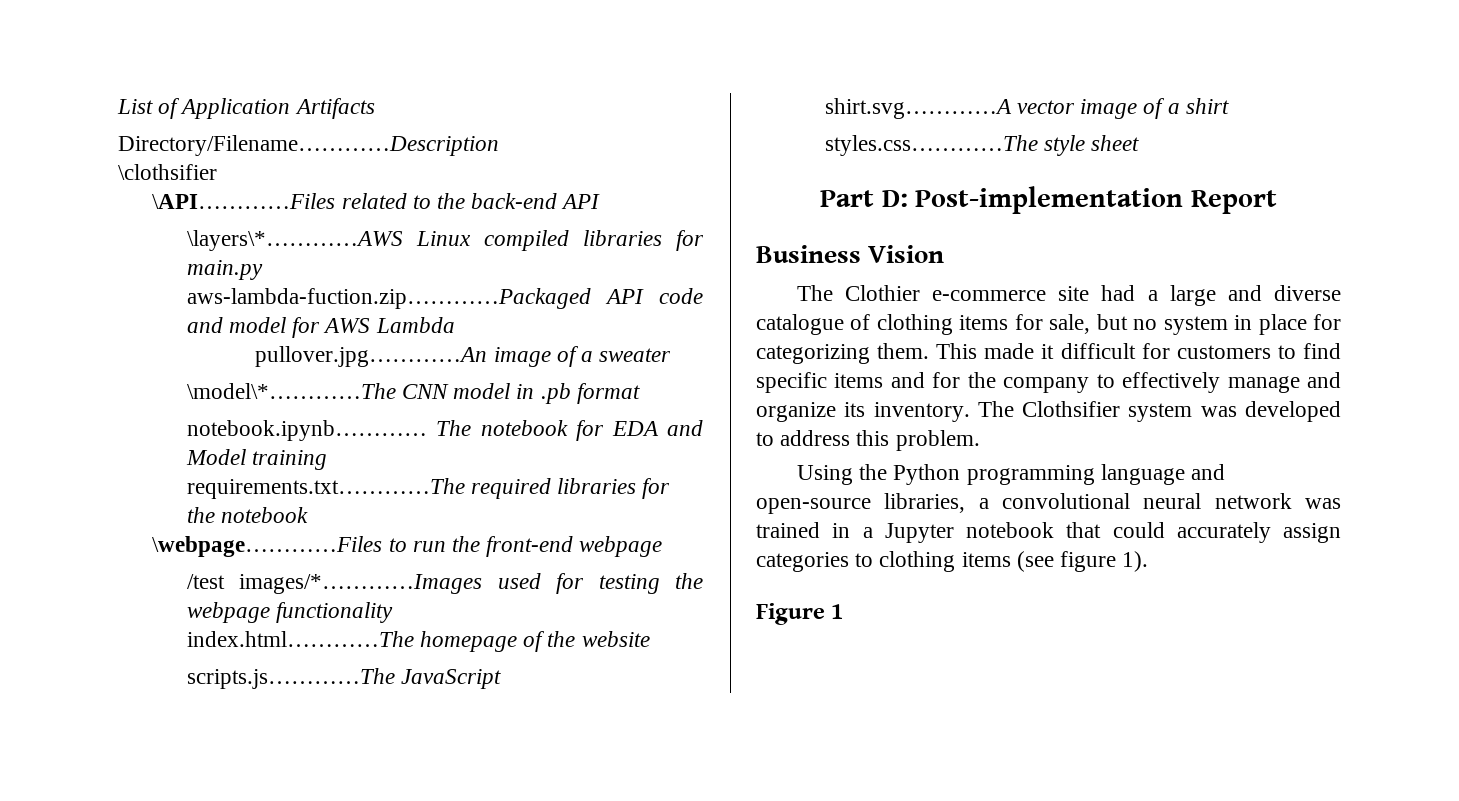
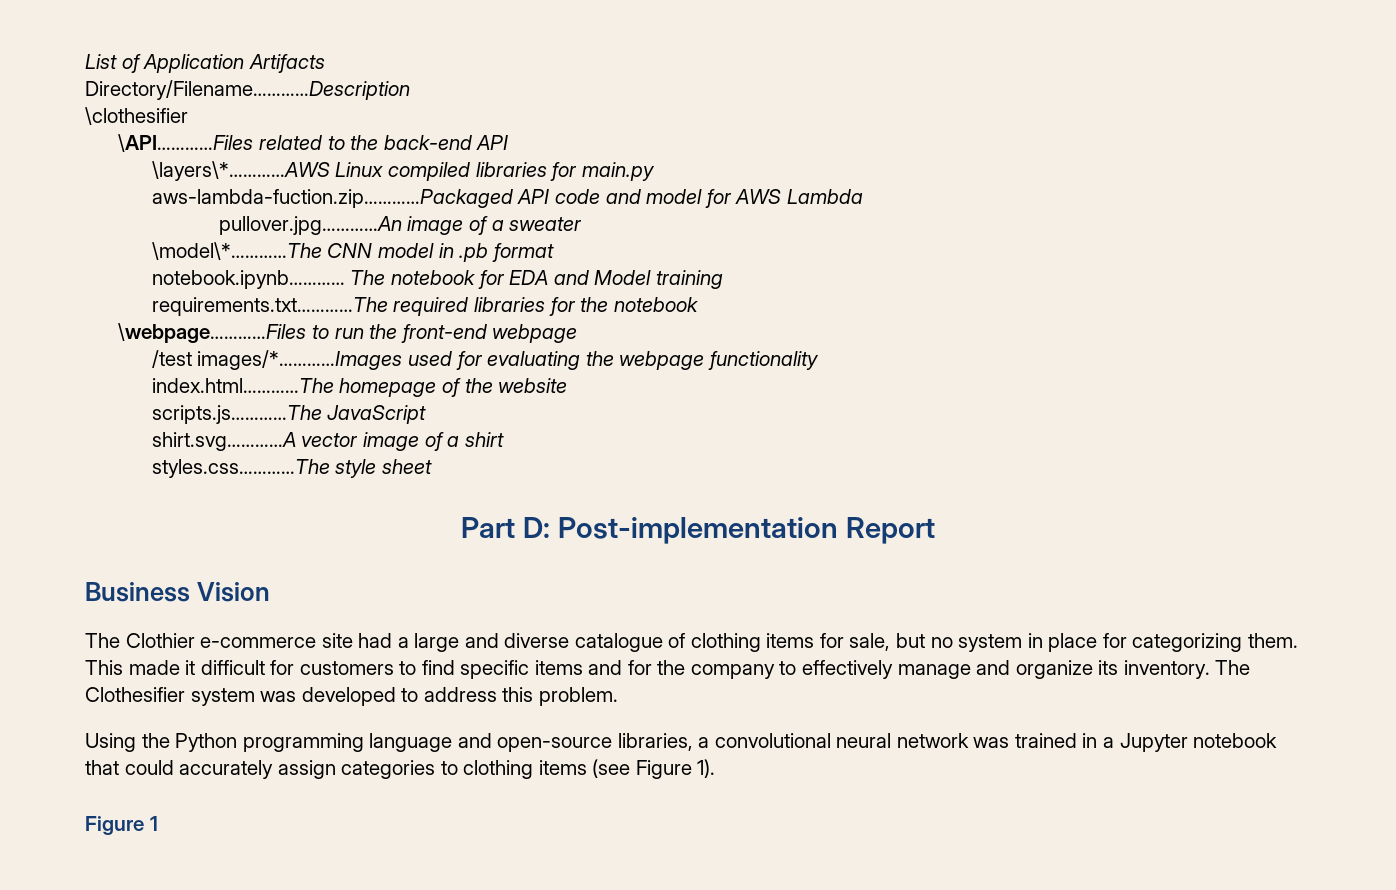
- \clothsifier
+ \clothesifier
- /test images/*…………Images used for testing the webpage functionality
+ /test images/*…………Images used for evaluating the webpage functionality
- The Clothsifier system was developed to address this problem.
+ The Clothesifier system was developed to address this problem.
- Using the Python programming language and open-source libraries, a convolutional neural network was trained in a Jupyter notebook that could accurately assign categories to clothing items (see figure 1).
+ Using the Python programming language and open-source libraries, a convolutional neural network was trained in a Jupyter notebook that could accurately assign categories to clothing items (see Figure 1).

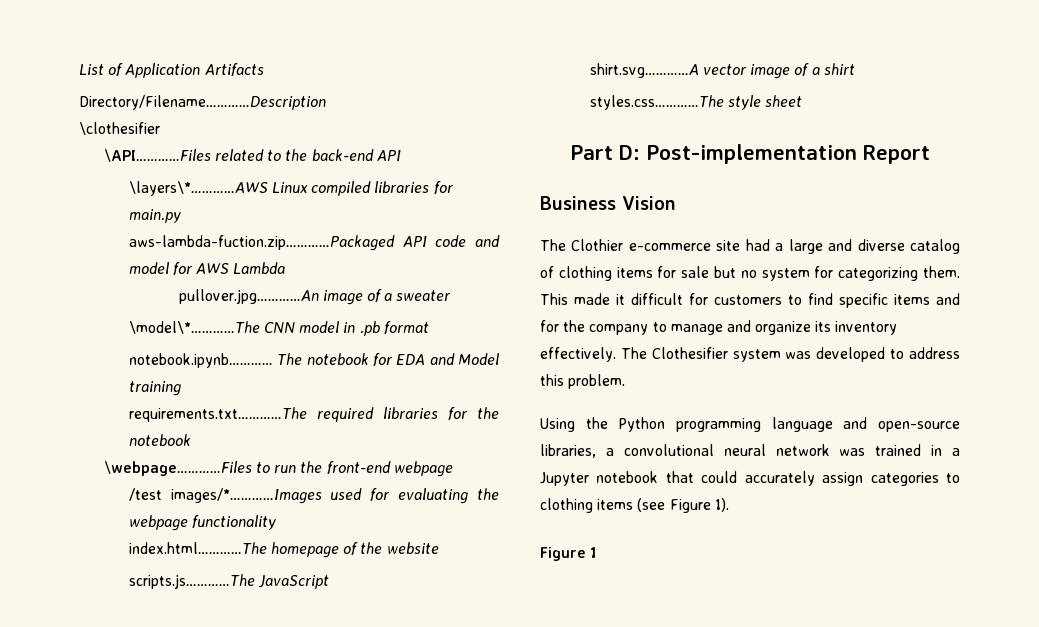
- The Clothier e-commerce site had a large and diverse catalogue of clothing items for sale, but no system in place for categorizing them.
+ The Clothier e-commerce site had a large and diverse catalog of clothing items for sale but no system for categorizing them.
- This made it difficult for customers to find specific items and for the company to effectively manage and organize its inventory.
+ This made it difficult for customers to find specific items and for the company to manage and organize its inventory effectively.

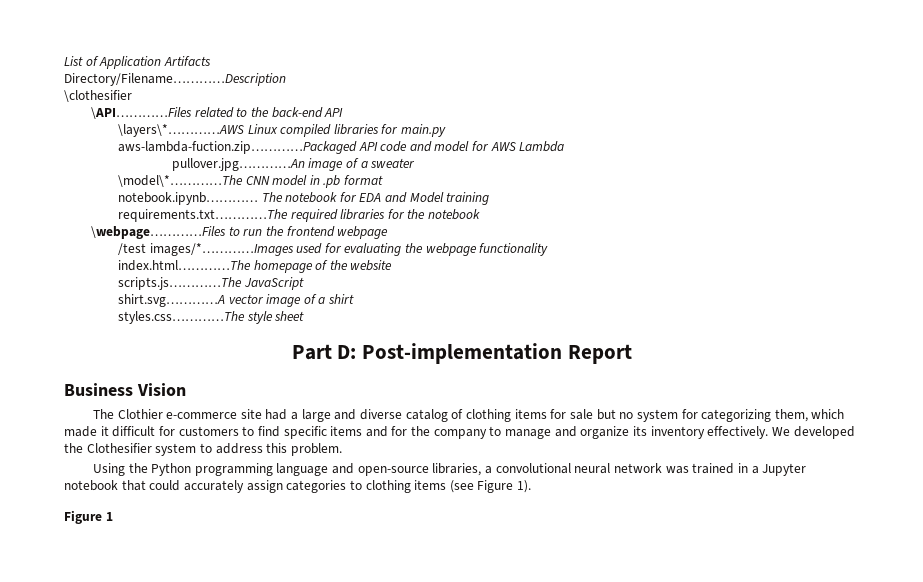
- \webpage…………Files to run the front-end webpage
+ \webpage…………Files to run the frontend webpage
- The Clothier e-commerce site had a large and diverse catalog of clothing items for sale but no system for categorizing them. This made it difficult for customers to find specific items and for the company to manage and organize its inventory effectively.
+ The Clothier e-commerce site had a large and diverse catalog of clothing items for sale but no system for categorizing them, which made it difficult for customers to find specific items and for the company to manage and organize its inventory effectively.
- The Clothesifier system was developed to address this problem.
+ We developed the Clothesifier system to address this problem.

